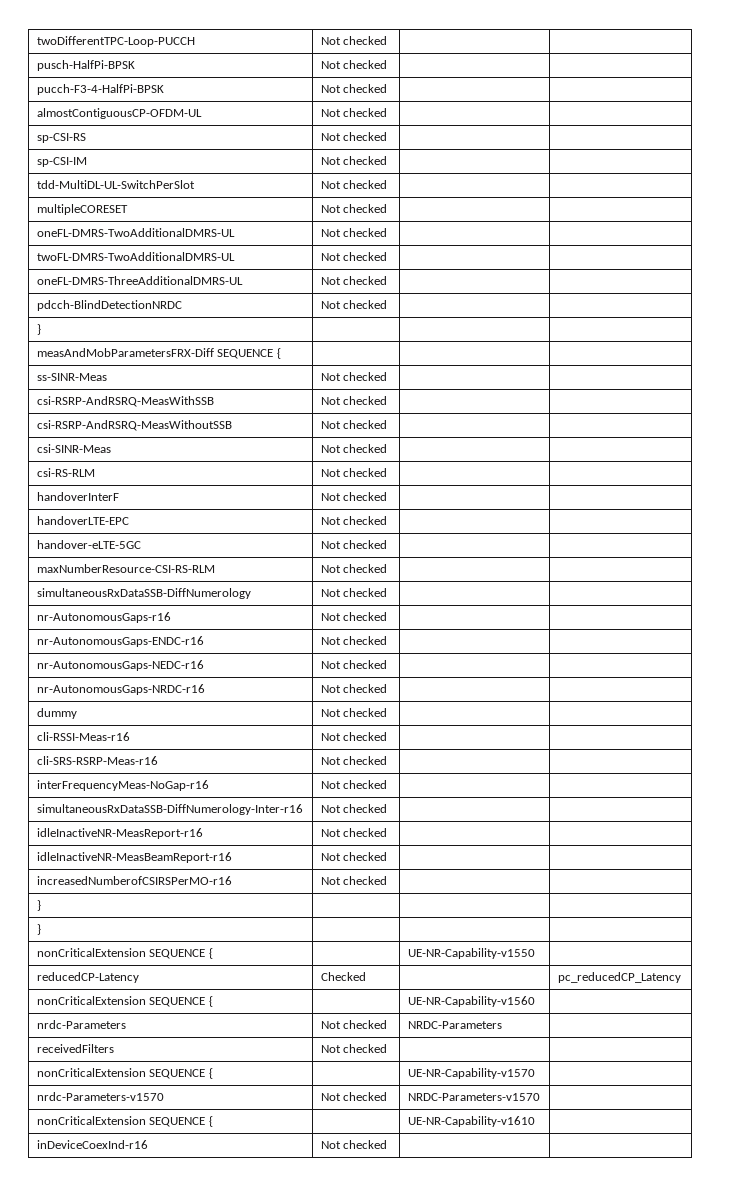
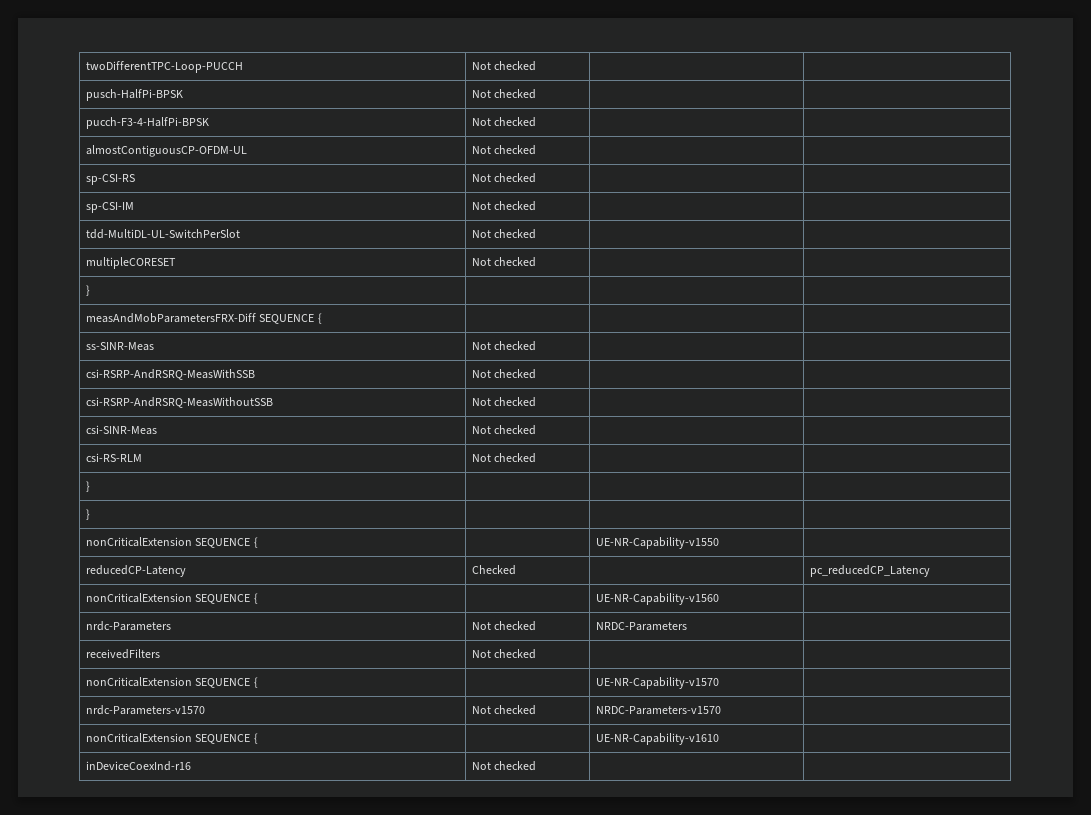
- oneFL-DMRS-TwoAdditionalDMRS-UL | Not checked | |
- twoFL-DMRS-TwoAdditionalDMRS-UL | Not checked | |
- oneFL-DMRS-ThreeAdditionalDMRS-UL | Not checked | |
- pdcch-BlindDetectionNRDC | Not checked | |
- handoverInterF | Not checked | |
- handoverLTE-EPC | Not checked | |
- handover-eLTE-5GC | Not checked | |
- maxNumberResource-CSI-RS-RLM | Not checked | |
- simultaneousRxDataSSB-DiffNumerology | Not checked | |
- nr-AutonomousGaps-r16 | Not checked | |
- nr-AutonomousGaps-ENDC-r16 | Not checked | |
- nr-AutonomousGaps-NEDC-r16 | Not checked | |
- nr-AutonomousGaps-NRDC-r16 | Not checked | |
- dummy | Not checked | |
- cli-RSSI-Meas-r16 | Not checked | |
- cli-SRS-RSRP-Meas-r16 | Not checked | |
- interFrequencyMeas-NoGap-r16 | Not checked | |
- simultaneousRxDataSSB-DiffNumerology-Inter-r16 | Not checked | |
- idleInactiveNR-MeasReport-r16 | Not checked | |
- idleInactiveNR-MeasBeamReport-r16 | Not checked | |
- increasedNumberofCSIRSPerMO-r16 | Not checked | |

